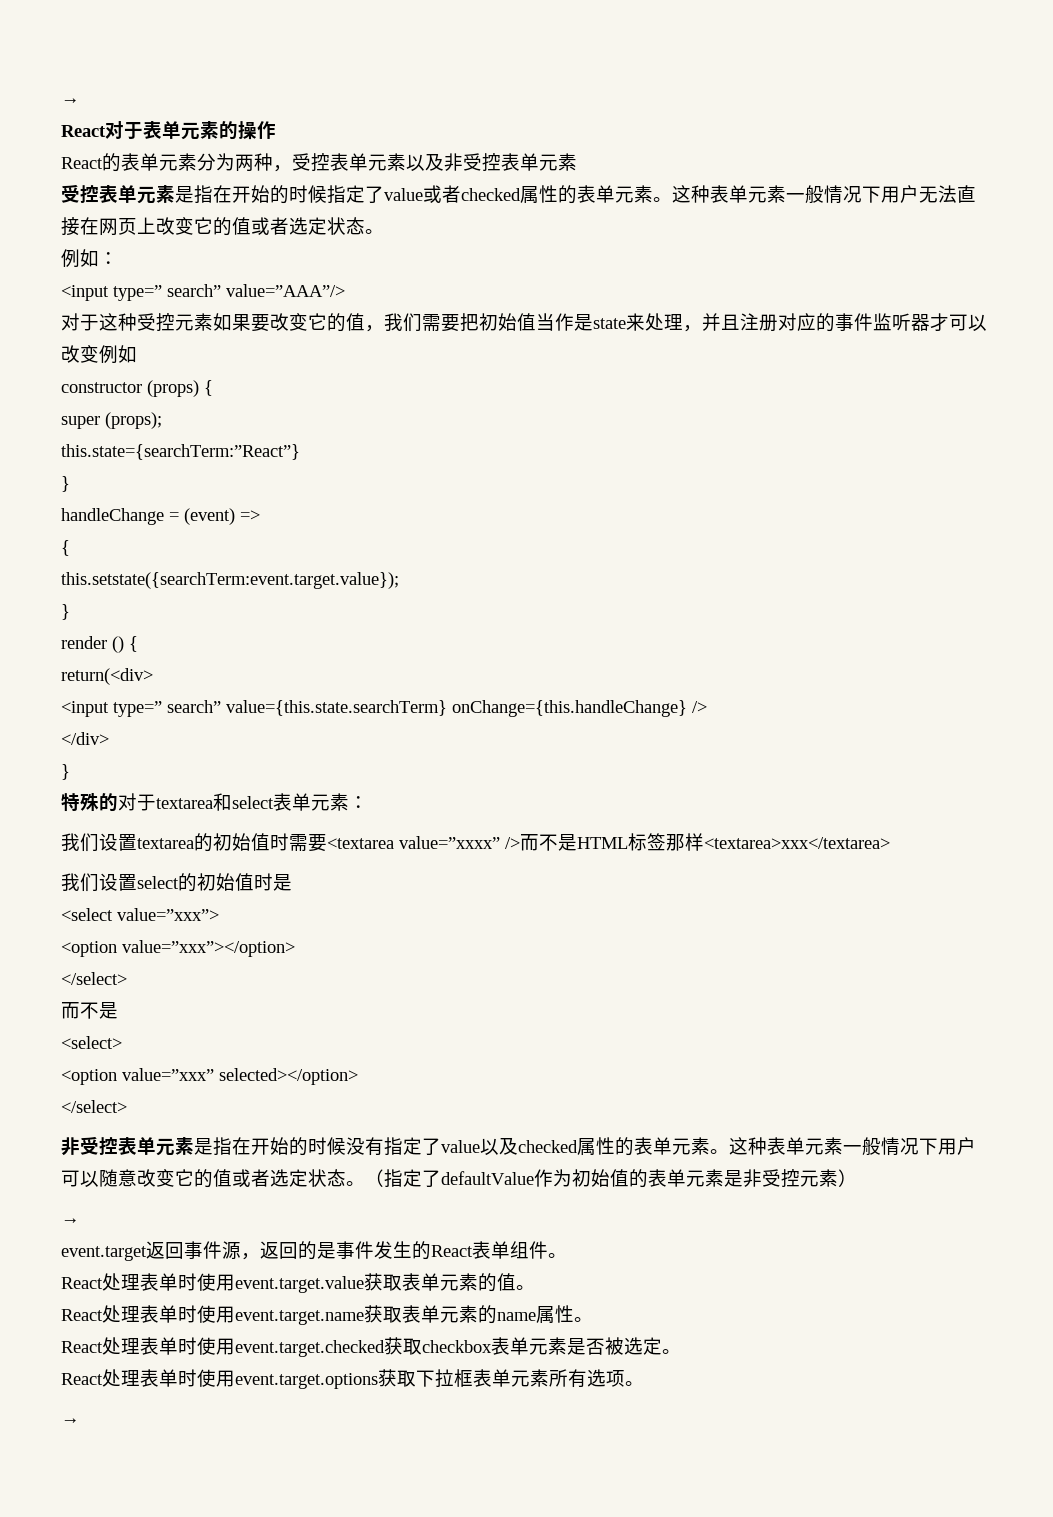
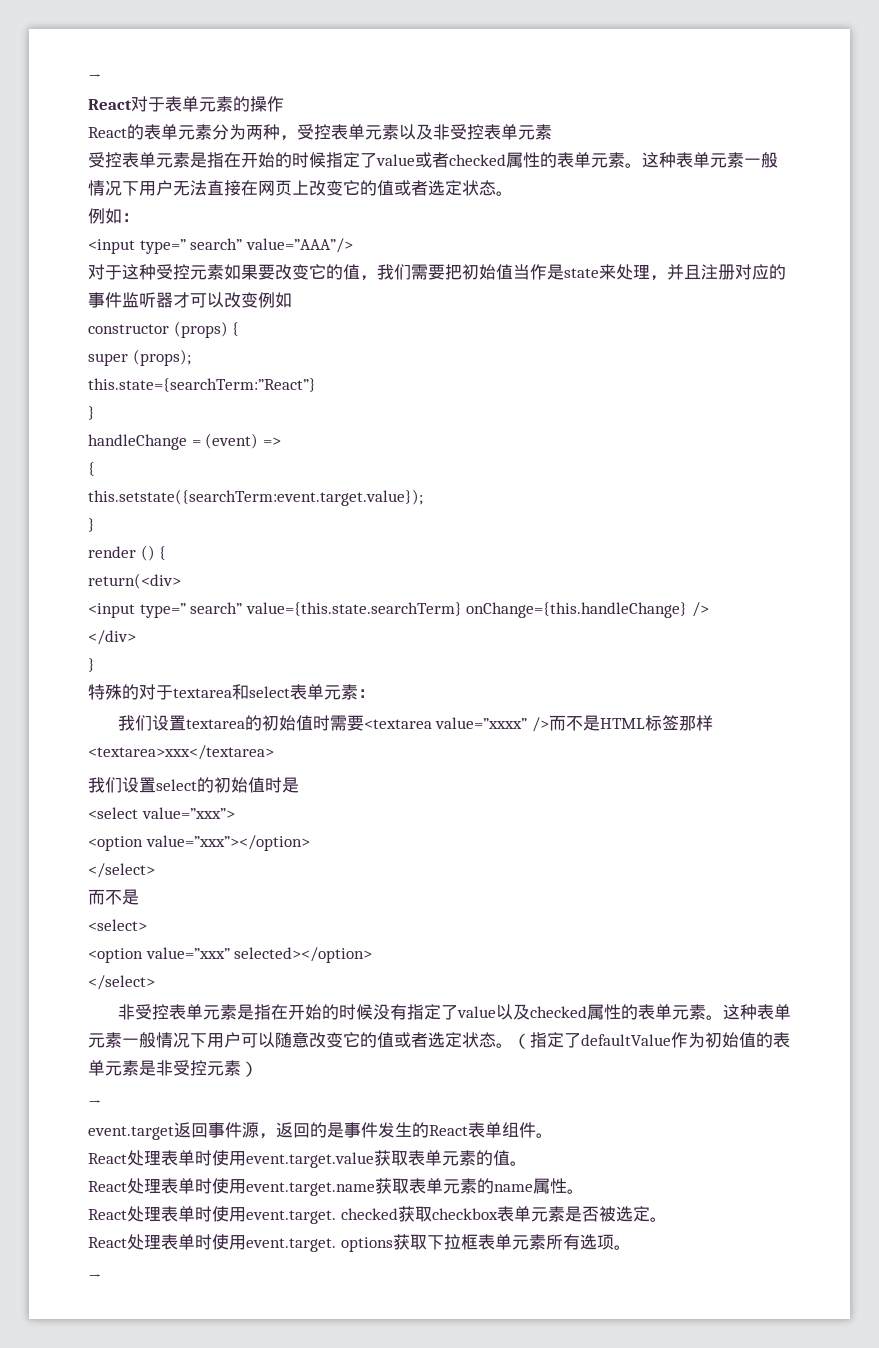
- React处理表单时使用event.target.checked获取checkbox表单元素是否被选定。
+ React处理表单时使用event.target. checked获取checkbox表单元素是否被选定。
- React处理表单时使用event.target.options获取下拉框表单元素所有选项。
+ React处理表单时使用event.target. options获取下拉框表单元素所有选项。

